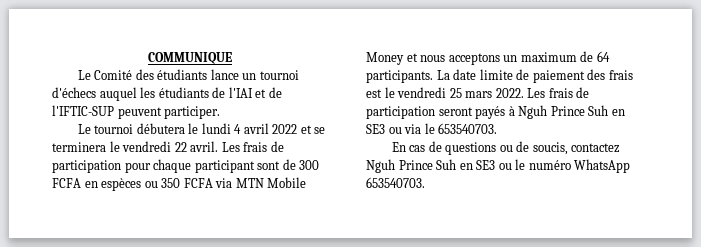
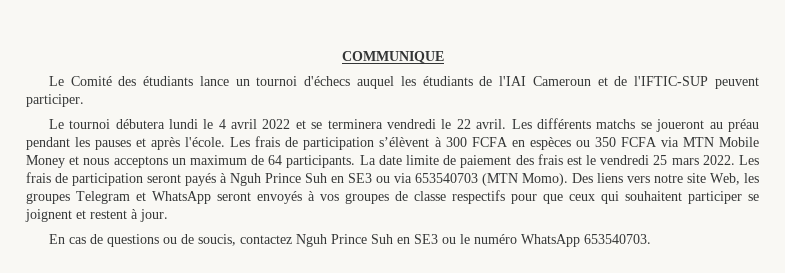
- Le Comité des étudiants lance un tournoi d'échecs auquel les étudiants de l'IAI et de l'IFTIC-SUP peuvent participer.
+ Le Comité des étudiants lance un tournoi d'échecs auquel les étudiants de l'IAI Cameroun et de l'IFTIC-SUP peuvent participer.
- Le tournoi débutera le lundi 4 avril 2022 et se terminera le vendredi 22 avril.
+ Le tournoi débutera lundi le 4 avril 2022 et se terminera vendredi le 22 avril.
- Les frais de participation pour chaque participant sont de 300 FCFA en espèces ou 350 FCFA via MTN Mobile Money et nous acceptons un maximum de 64 participants.
+ Les différents matchs se joueront au préau pendant les pauses et après l'école. Les frais de participation s’élèvent à 300 FCFA en espèces ou 350 FCFA via MTN Mobile Money et nous acceptons un maximum de 64 participants.
- Les frais de participation seront payés à Nguh Prince Suh en SE3 ou via le 653540703.
+ Les frais de participation seront payés à Nguh Prince Suh en SE3 ou via 653540703 (MTN Momo). Des liens vers notre site Web, les groupes Telegram et WhatsApp seront envoyés à vos groupes de classe respectifs pour que ceux qui souhaitent participer se joignent et restent à jour.

